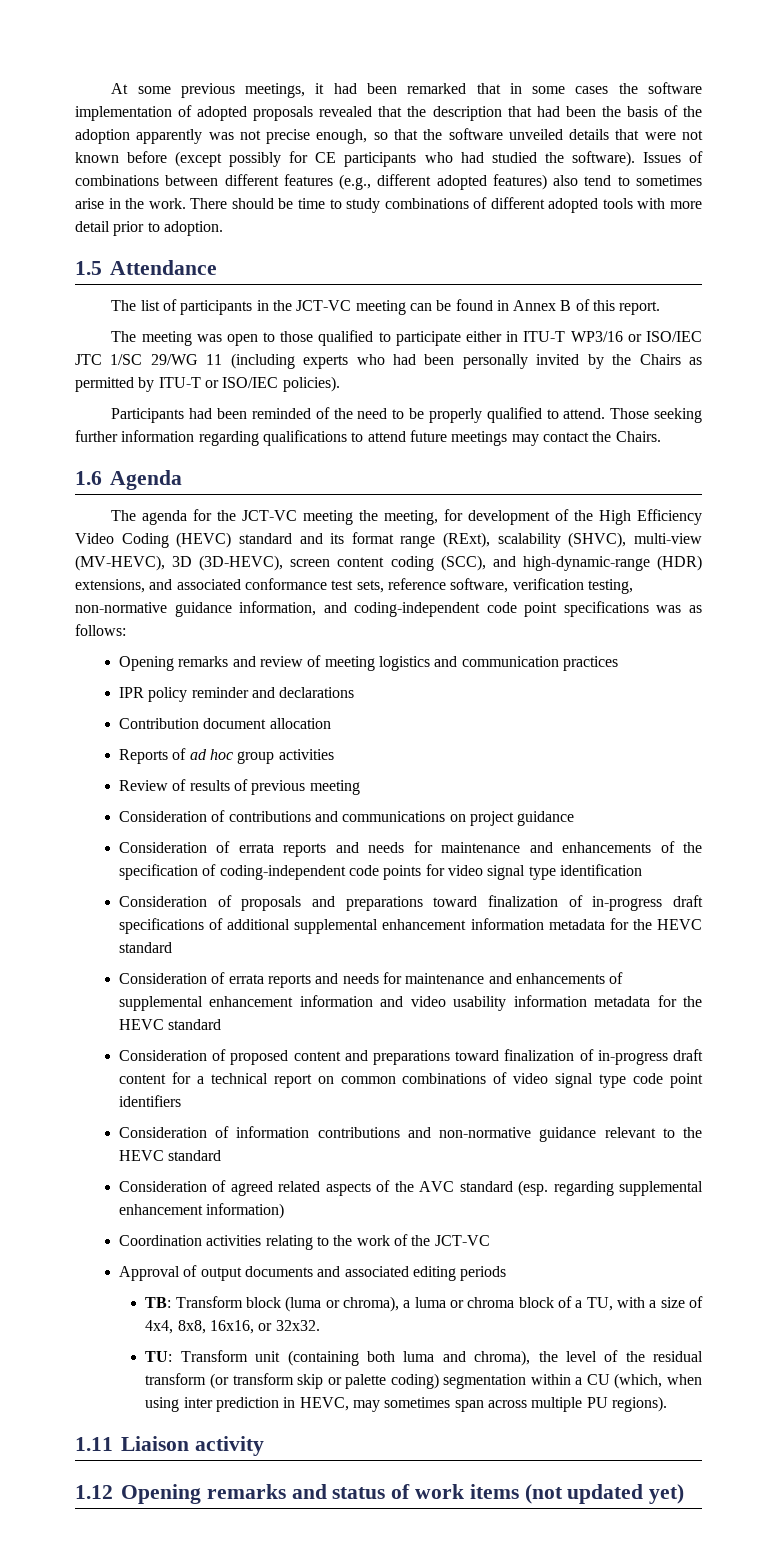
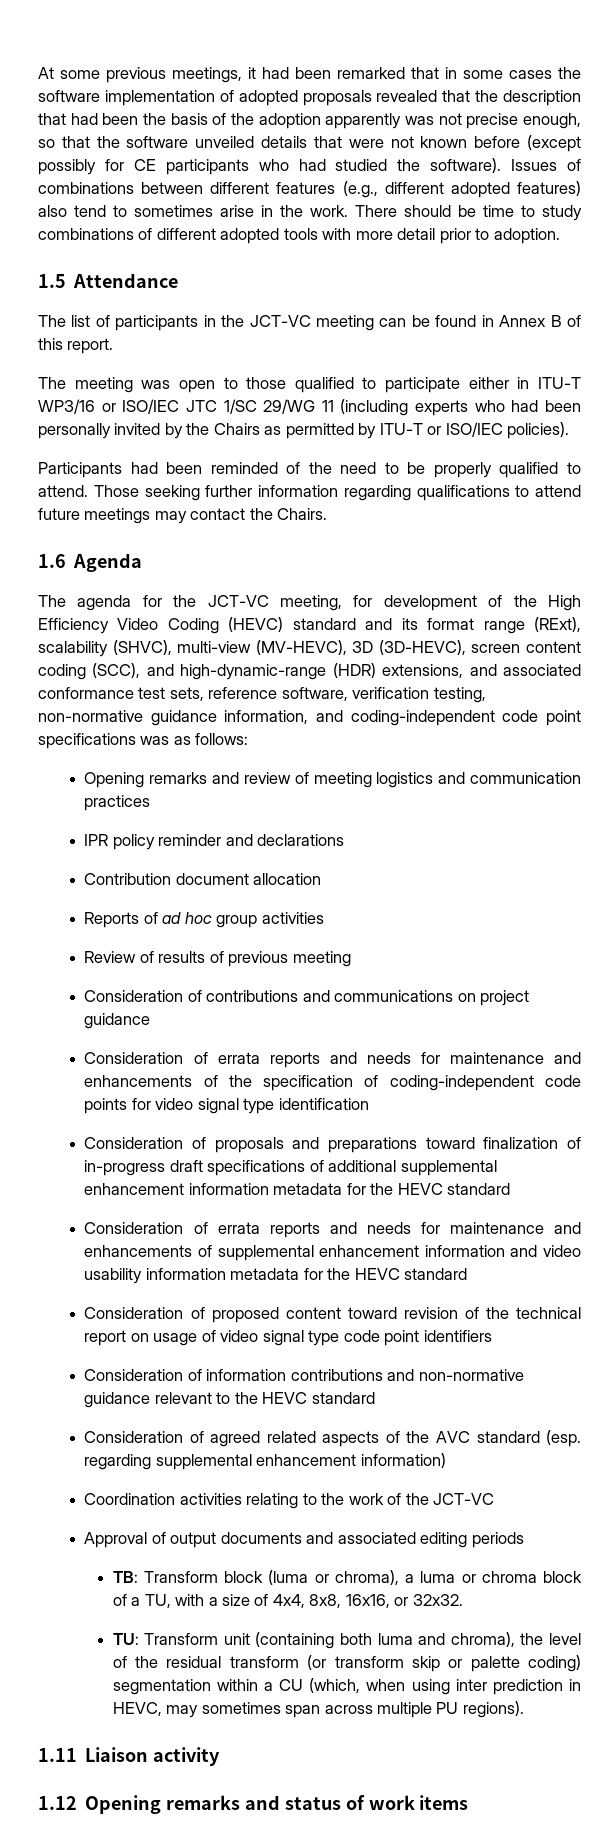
- The agenda for the JCT-VC meeting the meeting, for development of the High Efficiency Video Coding (HEVC) standard and its format range (RExt), scalability (SHVC), multi-view (MV-HEVC), 3D (3D-HEVC), screen content coding (SCC), and high-dynamic-range (HDR) extensions, and associated conformance test sets, reference software, verification testing, non-normative guidance information, and coding-independent code point specifications was as follows:
+ The agenda for the JCT-VC meeting, for development of the High Efficiency Video Coding (HEVC) standard and its format range (RExt), scalability (SHVC), multi-view (MV-HEVC), 3D (3D-HEVC), screen content coding (SCC), and high-dynamic-range (HDR) extensions, and associated conformance test sets, reference software, verification testing, non-normative guidance information, and coding-independent code point specifications was as follows:
- Consideration of proposed content and preparations toward finalization of in-progress draft content for a technical report on common combinations of video signal type code point identifiers
+ Consideration of proposed content toward revision of the technical report on usage of video signal type code point identifiers
- 1.12 Opening remarks and status of work items (not updated yet)
+ 1.12 Opening remarks and status of work items

